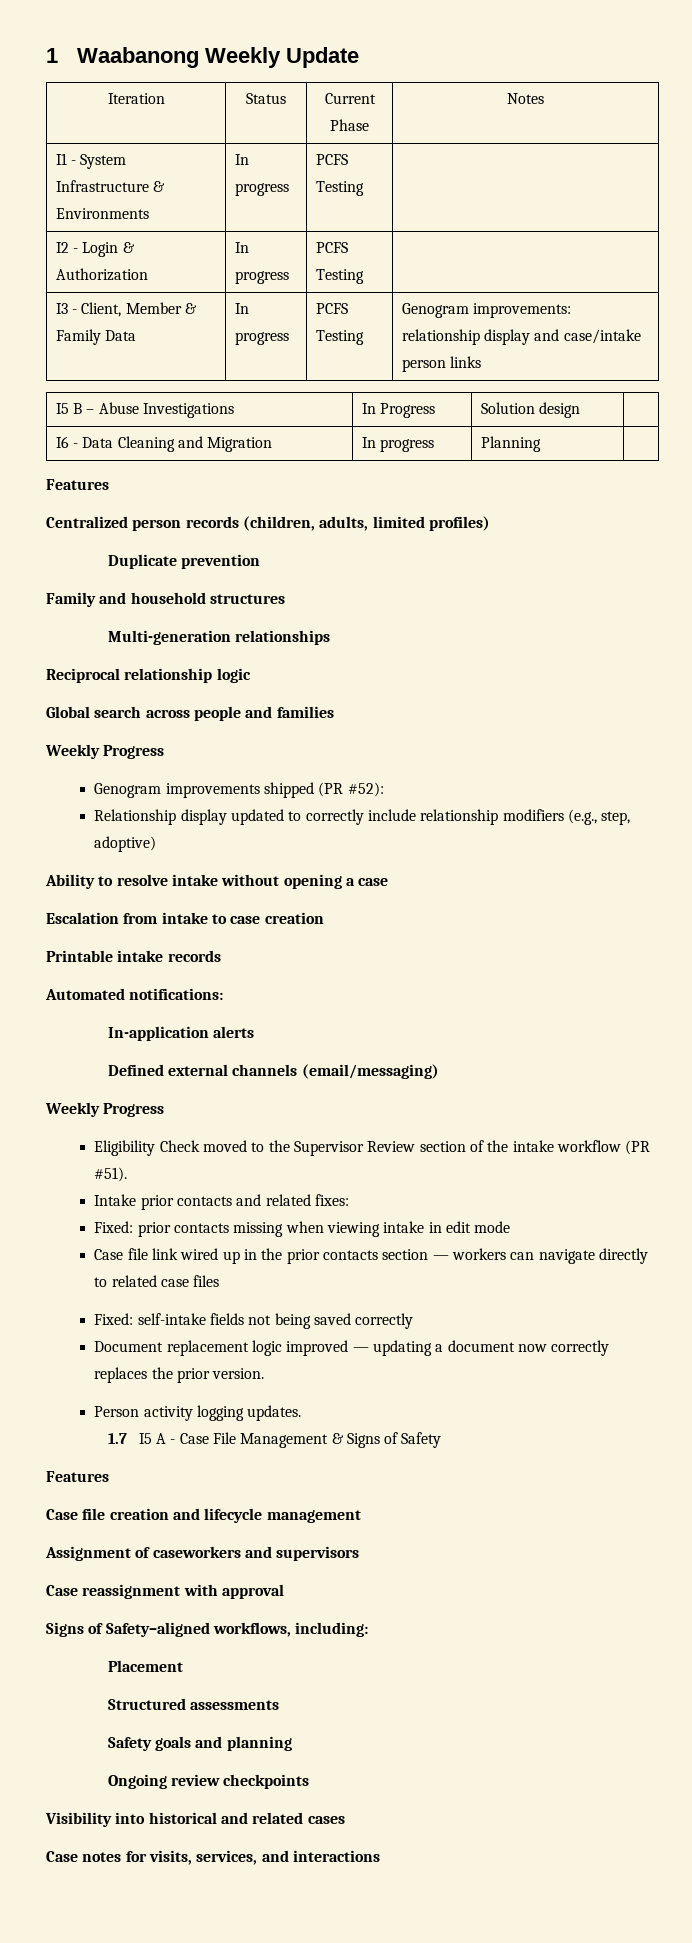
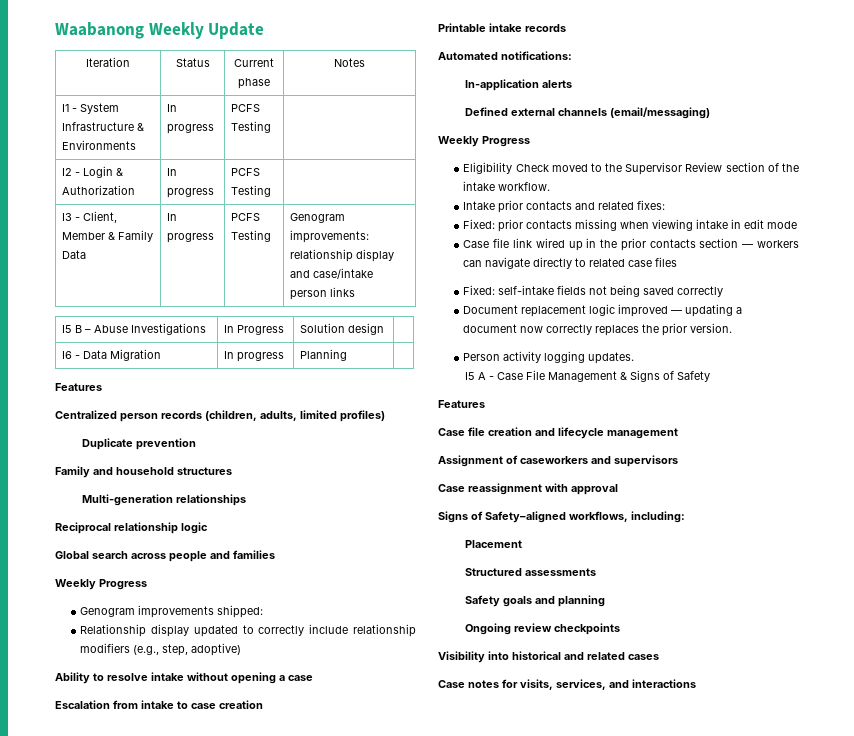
- 1 Waabanong Weekly Update
+ Waabanong Weekly Update
- Iteration | Status | Current Phase | Notes
+ Iteration | Status | Current phase | Notes
- I6 - Data Cleaning and Migration | In progress | Planning |
+ I6 - Data Migration | In progress | Planning |
- Genogram improvements shipped (PR #52):
+ Genogram improvements shipped:
- Eligibility Check moved to the Supervisor Review section of the intake workflow (PR #51).
+ Eligibility Check moved to the Supervisor Review section of the intake workflow.
- 1.7 I5 A - Case File Management & Signs of Safety
+ I5 A - Case File Management & Signs of Safety

